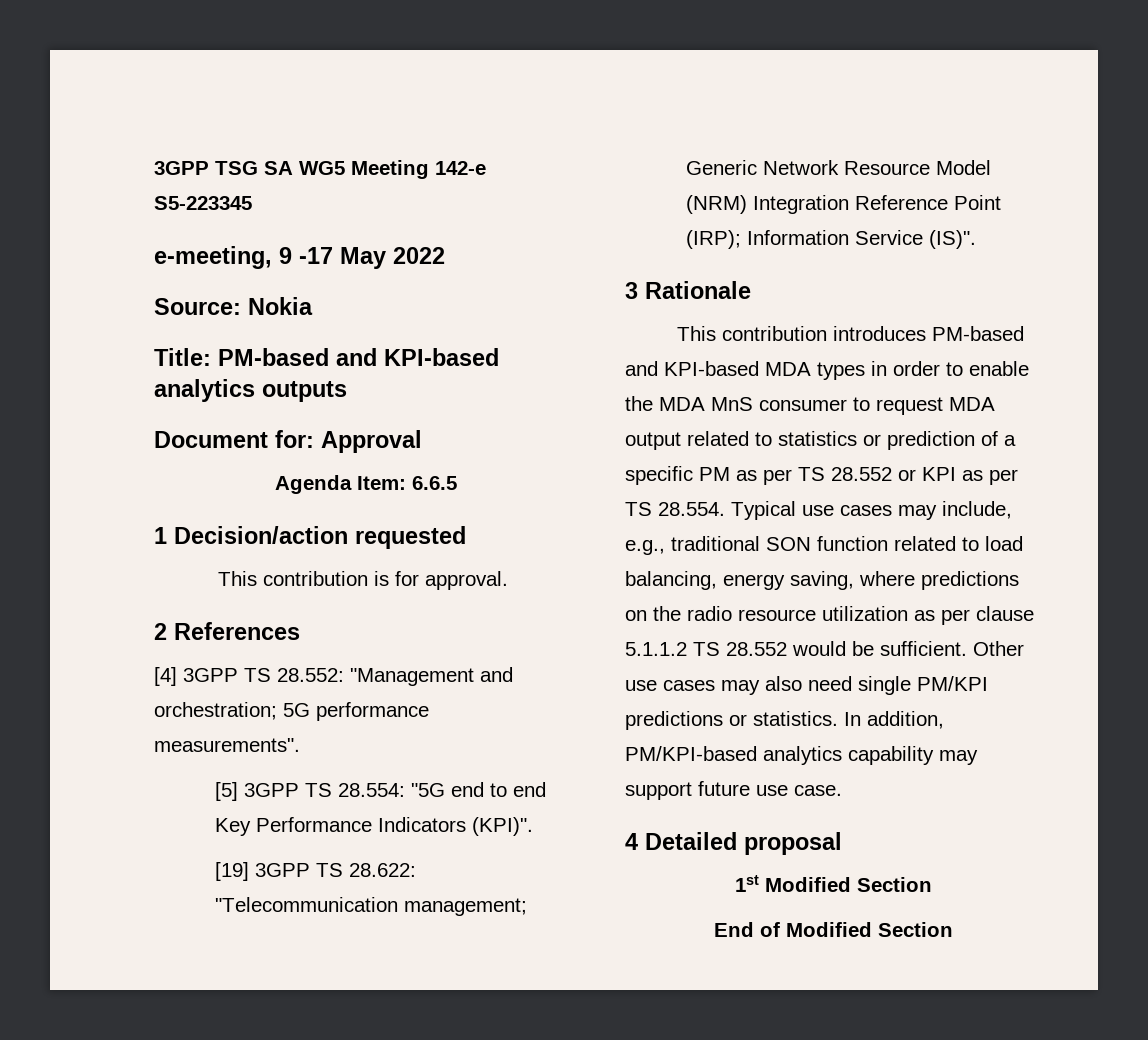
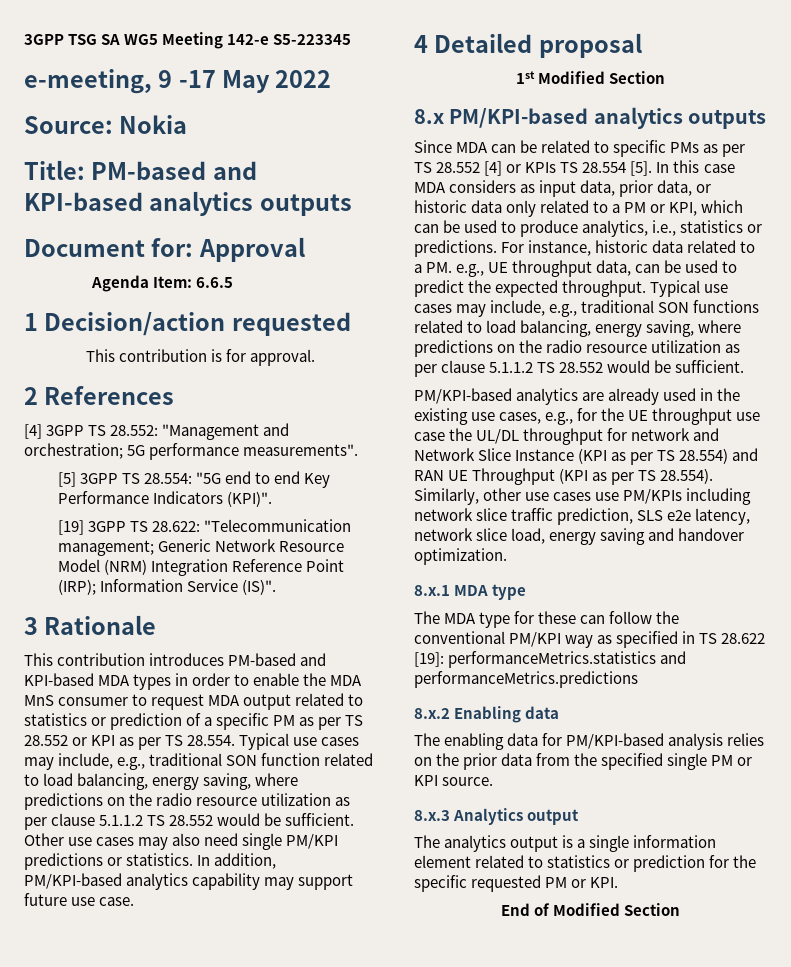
+ 8.x PM/KPI-based analytics outputs
+ Since MDA can be related to specific PMs as per TS 28.552 [4] or KPIs TS 28.554 [5]. In this case MDA considers as input data, prior data, or historic data only related to a PM or KPI, which can be used to produce analytics, i.e., statistics or predictions. For instance, historic data related to a PM. e.g., UE throughput data, can be used to predict the expected throughput. Typical use cases may include, e.g., traditional SON functions related to load balancing, energy saving, where predictions on the radio resource utilization as per clause 5.1.1.2 TS 28.552 would be sufficient.
+ PM/KPI-based analytics are already used in the existing use cases, e.g., for the UE throughput use case the UL/DL throughput for network and Network Slice Instance (KPI as per TS 28.554) and RAN UE Throughput (KPI as per TS 28.554). Similarly, other use cases use PM/KPIs including network slice traffic prediction, SLS e2e latency, network slice load, energy saving and handover optimization.
+ 8.x.1 MDA type
+ The MDA type for these can follow the conventional PM/KPI way as specified in TS 28.622 [19]: performanceMetrics.statistics and performanceMetrics.predictions
+ 8.x.2 Enabling data
+ The enabling data for PM/KPI-based analysis relies on the prior data from the specified single PM or KPI source.
+ 8.x.3 Analytics output
+ The analytics output is a single information element related to statistics or prediction for the specific requested PM or KPI.

